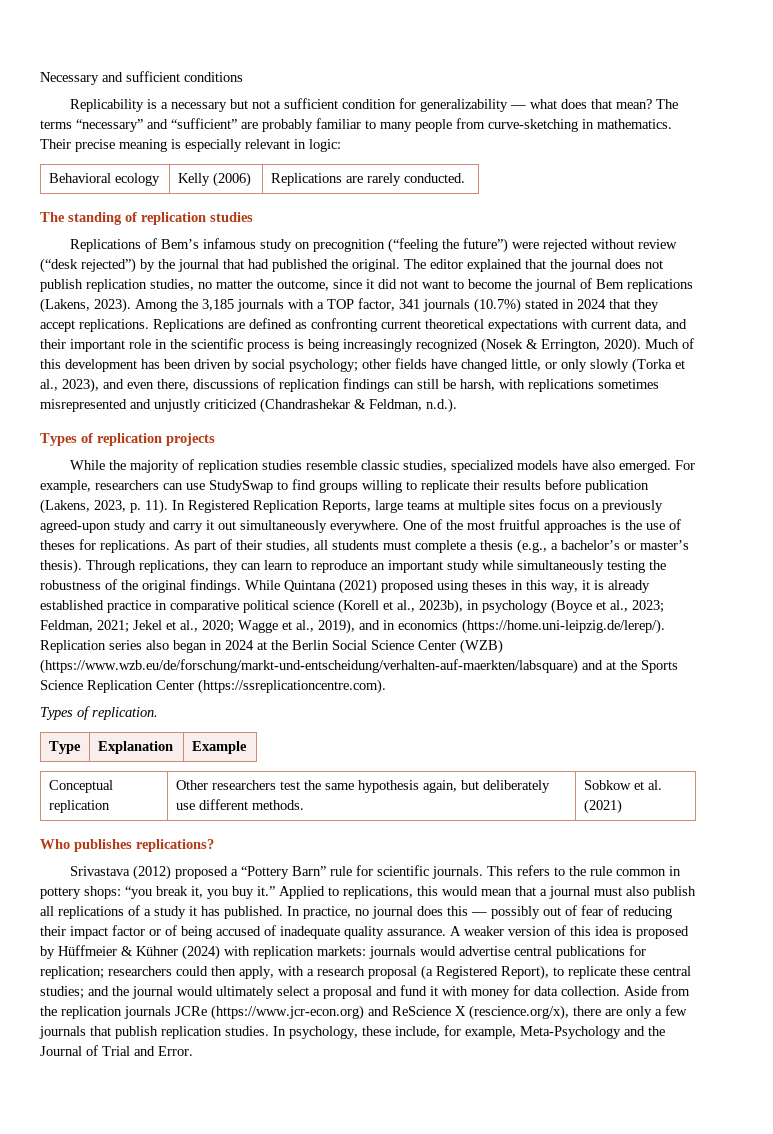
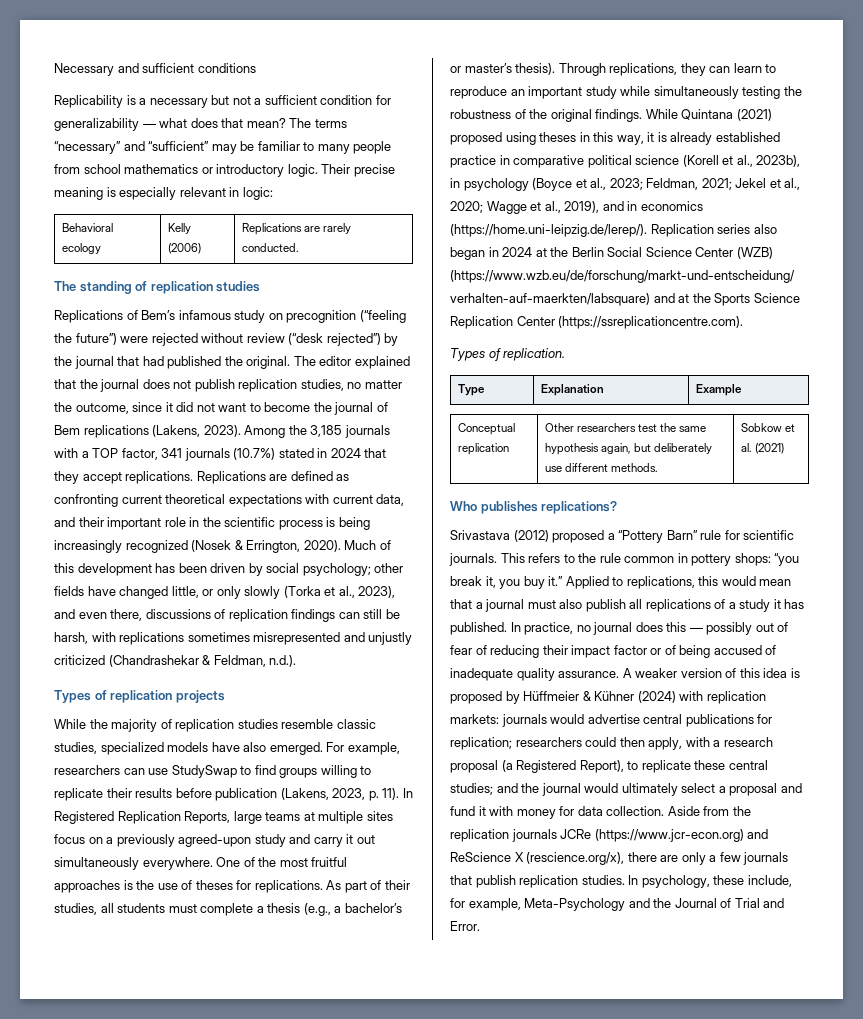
- The terms “necessary” and “sufficient” are probably familiar to many people from curve-sketching in mathematics.
+ The terms “necessary” and “sufficient” may be familiar to many people from school mathematics or introductory logic.

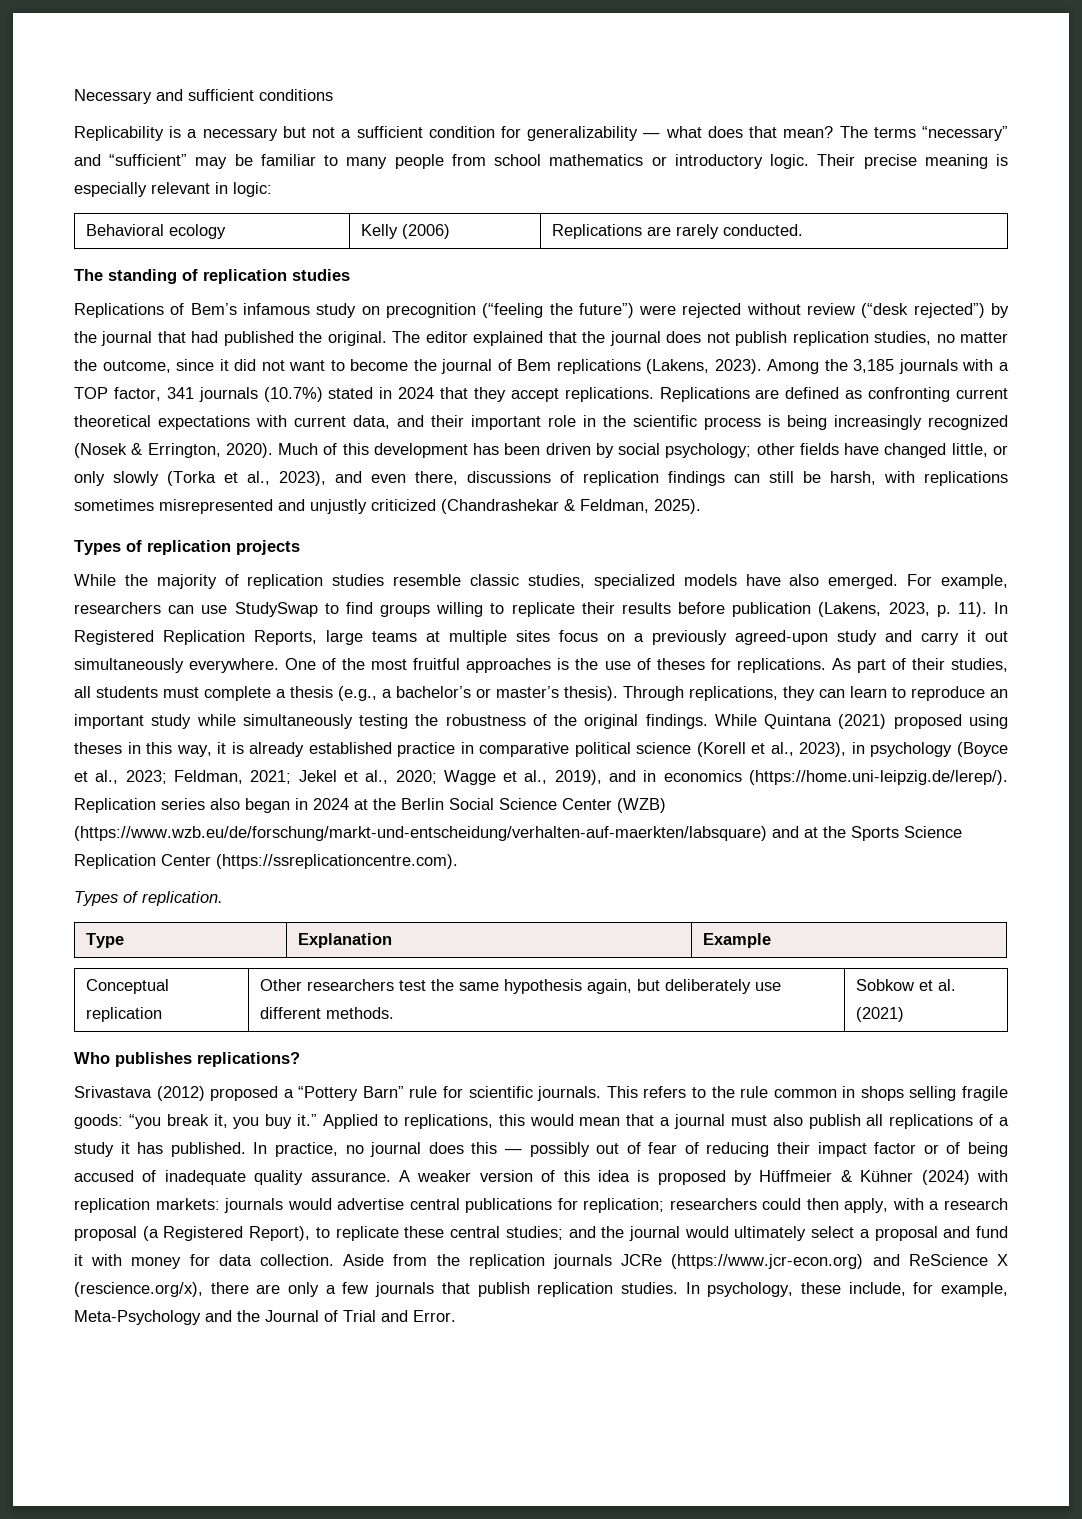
- Much of this development has been driven by social psychology; other fields have changed little, or only slowly (Torka et al., 2023), and even there, discussions of replication findings can still be harsh, with replications sometimes misrepresented and unjustly criticized (Chandrashekar & Feldman, n.d.).
+ Much of this development has been driven by social psychology; other fields have changed little, or only slowly (Torka et al., 2023), and even there, discussions of replication findings can still be harsh, with replications sometimes misrepresented and unjustly criticized (Chandrashekar & Feldman, 2025).
- While Quintana (2021) proposed using theses in this way, it is already established practice in comparative political science (Korell et al., 2023b), in psychology (Boyce et al., 2023;
+ While Quintana (2021) proposed using theses in this way, it is already established practice in comparative political science (Korell et al., 2023), in psychology (Boyce et al., 2023;
- This refers to the rule common in pottery shops: “you break it, you buy it.”
+ This refers to the rule common in shops selling fragile goods: “you break it, you buy it.”

